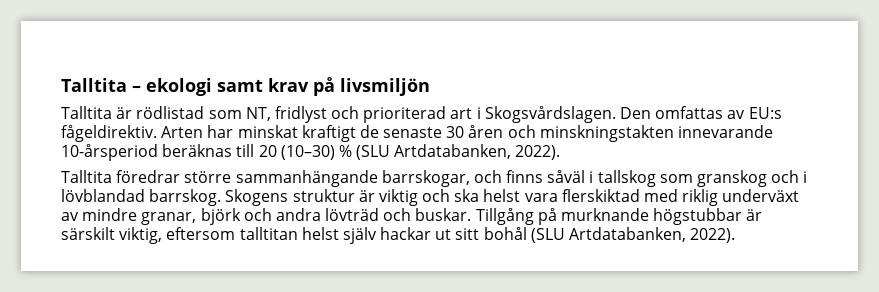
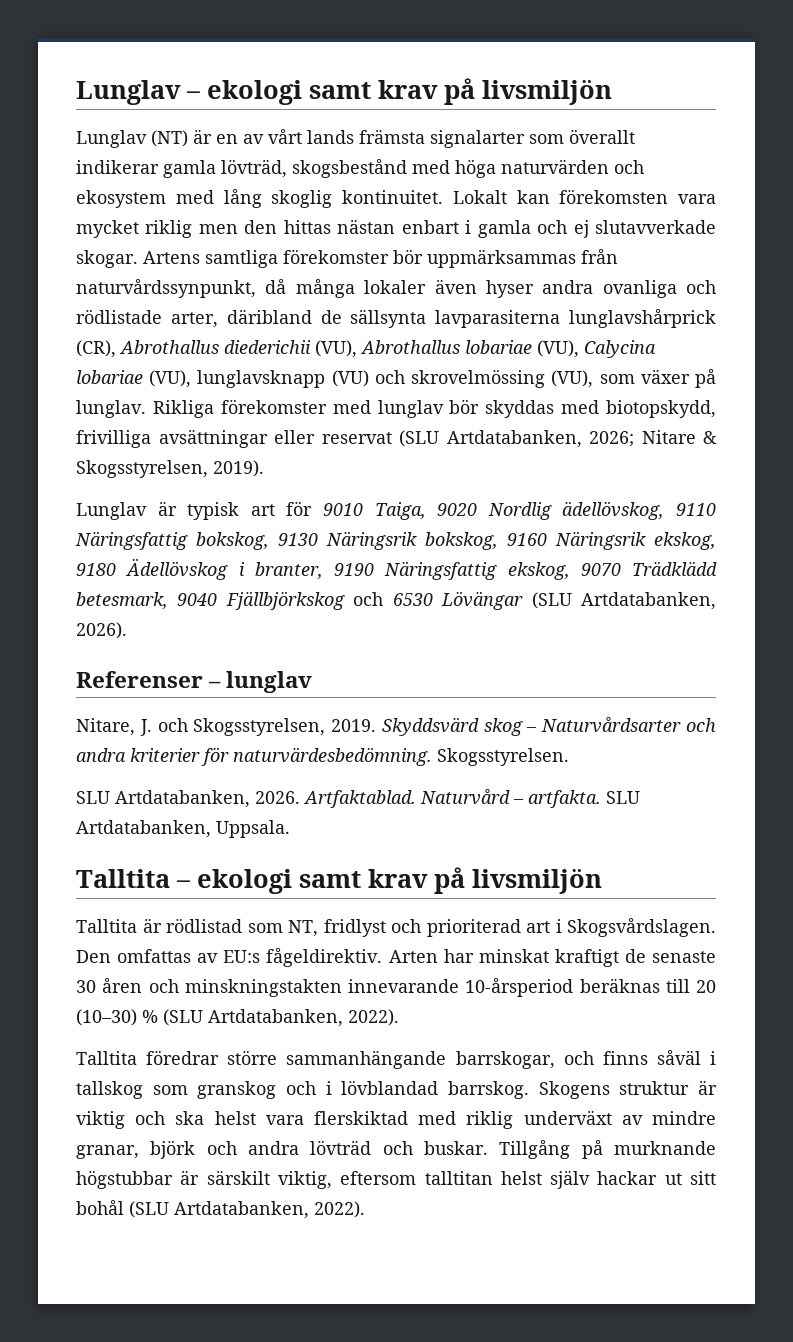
+ Lunglav – ekologi samt krav på livsmiljön
+ Lunglav (NT) är en av vårt lands främsta signalarter som överallt indikerar gamla lövträd, skogsbestånd med höga naturvärden och ekosystem med lång skoglig kontinuitet. Lokalt kan förekomsten vara mycket riklig men den hittas nästan enbart i gamla och ej slutavverkade skogar. Artens samtliga förekomster bör uppmärksammas från naturvårdssynpunkt, då många lokaler även hyser andra ovanliga och rödlistade arter, däribland de sällsynta lavparasiterna lunglavshårprick (CR), Abrothallus diederichii (VU), Abrothallus lobariae (VU), Calycina lobariae (VU), lunglavsknapp (VU) och skrovelmössing (VU), som växer på lunglav. Rikliga förekomster med lunglav bör skyddas med biotopskydd, frivilliga avsättningar eller reservat (SLU Artdatabanken, 2026; Nitare & Skogsstyrelsen, 2019).
+ Lunglav är typisk art för 9010 Taiga, 9020 Nordlig ädellövskog, 9110 Näringsfattig bokskog, 9130 Näringsrik bokskog, 9160 Näringsrik ekskog, 9180 Ädellövskog i branter, 9190 Näringsfattig ekskog, 9070 Trädklädd betesmark, 9040 Fjällbjörkskog och 6530 Lövängar (SLU Artdatabanken, 2026).
+ Referenser – lunglav
+ Nitare, J. och Skogsstyrelsen, 2019. Skyddsvärd skog – Naturvårdsarter och andra kriterier för naturvärdesbedömning. Skogsstyrelsen.
+ SLU Artdatabanken, 2026. Artfaktablad. Naturvård – artfakta. SLU Artdatabanken, Uppsala.

